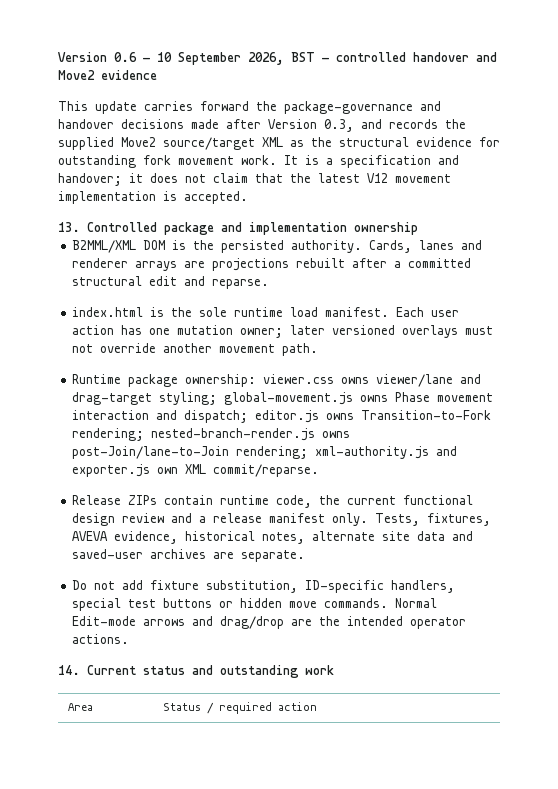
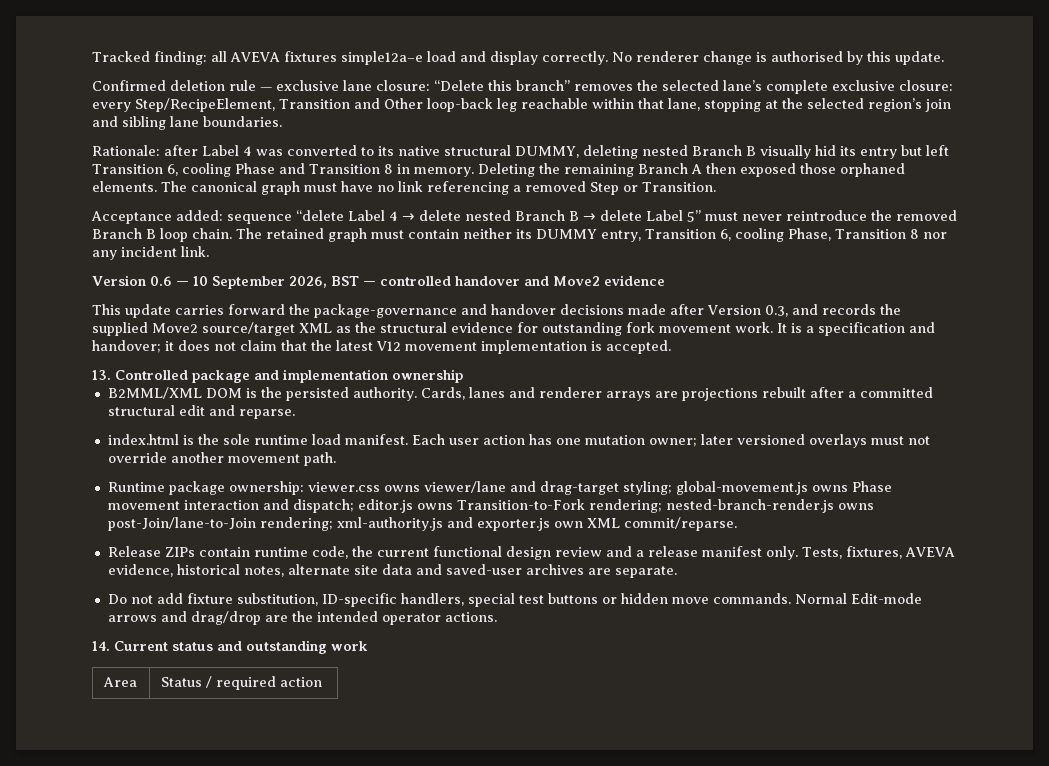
+ Tracked finding: all AVEVA fixtures simple12a–e load and display correctly. No renderer change is authorised by this update.
+ Confirmed deletion rule — exclusive lane closure: “Delete this branch” removes the selected lane’s complete exclusive closure: every Step/RecipeElement, Transition and Other loop-back leg reachable within that lane, stopping at the selected region’s join and sibling lane boundaries.
+ Rationale: after Label 4 was converted to its native structural DUMMY, deleting nested Branch B visually hid its entry but left Transition 6, cooling Phase and Transition 8 in memory. Deleting the remaining Branch A then exposed those orphaned elements. The canonical graph must have no link referencing a removed Step or Transition.
+ Acceptance added: sequence “delete Label 4 → delete nested Branch B → delete Label 5” must never reintroduce the removed Branch B loop chain. The retained graph must contain neither its DUMMY entry, Transition 6, cooling Phase, Transition 8 nor any incident link.

